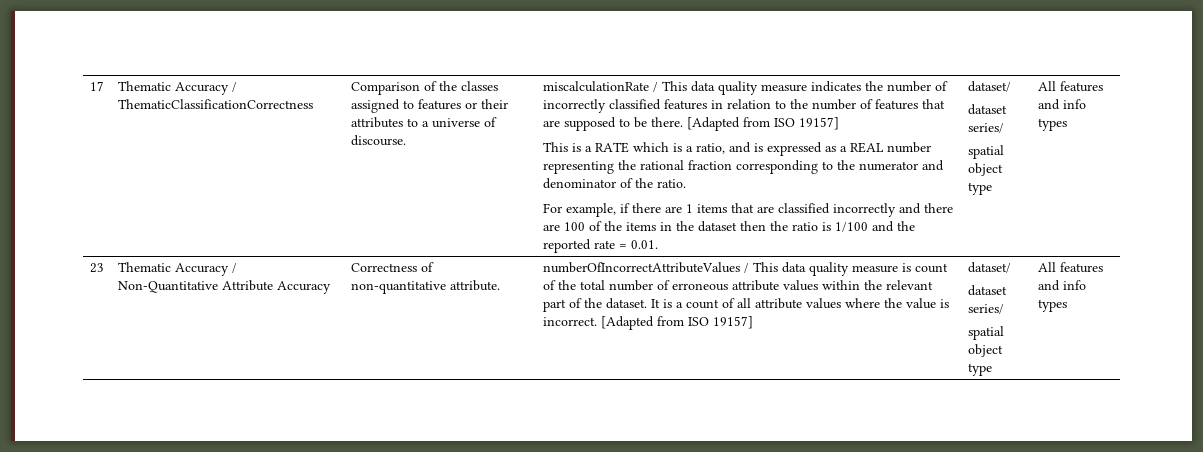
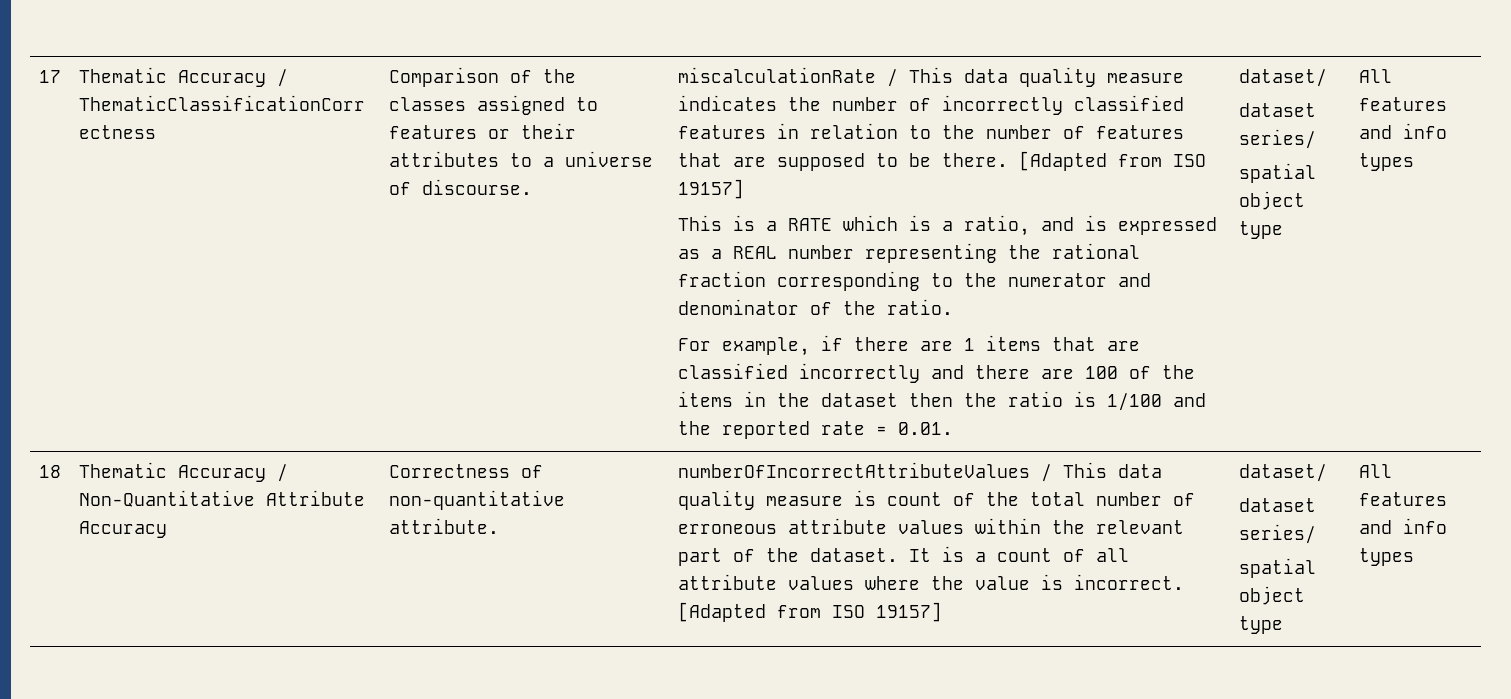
- 23
+ 18

